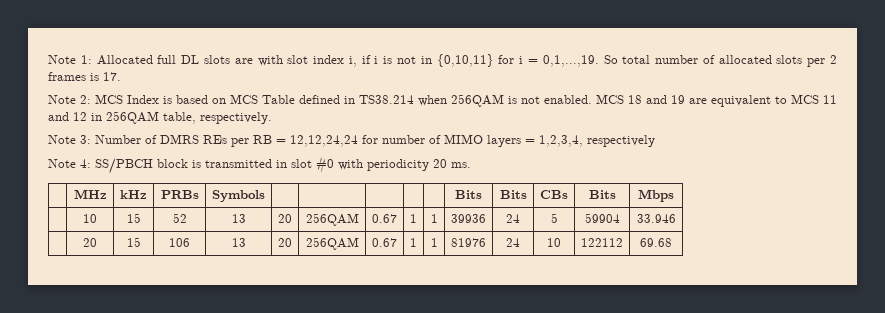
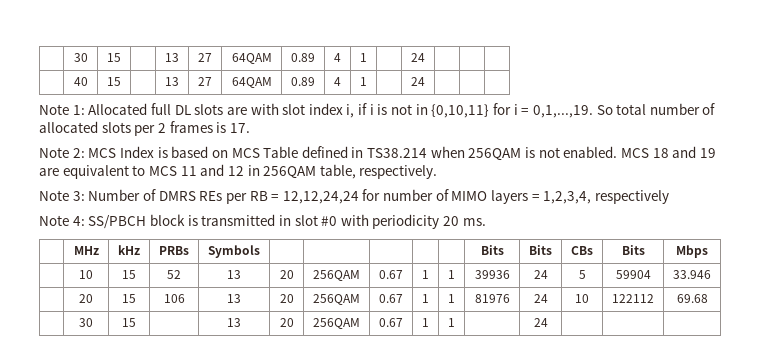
+ | 30 | 15 | | 13 | 27 | 64QAM | 0.89 | 4 | 1 | | 24 | | |
+ | 40 | 15 | | 13 | 27 | 64QAM | 0.89 | 4 | 1 | | 24 | | |
+ | 30 | 15 | | 13 | 20 | 256QAM | 0.67 | 1 | 1 | | 24 | | |

